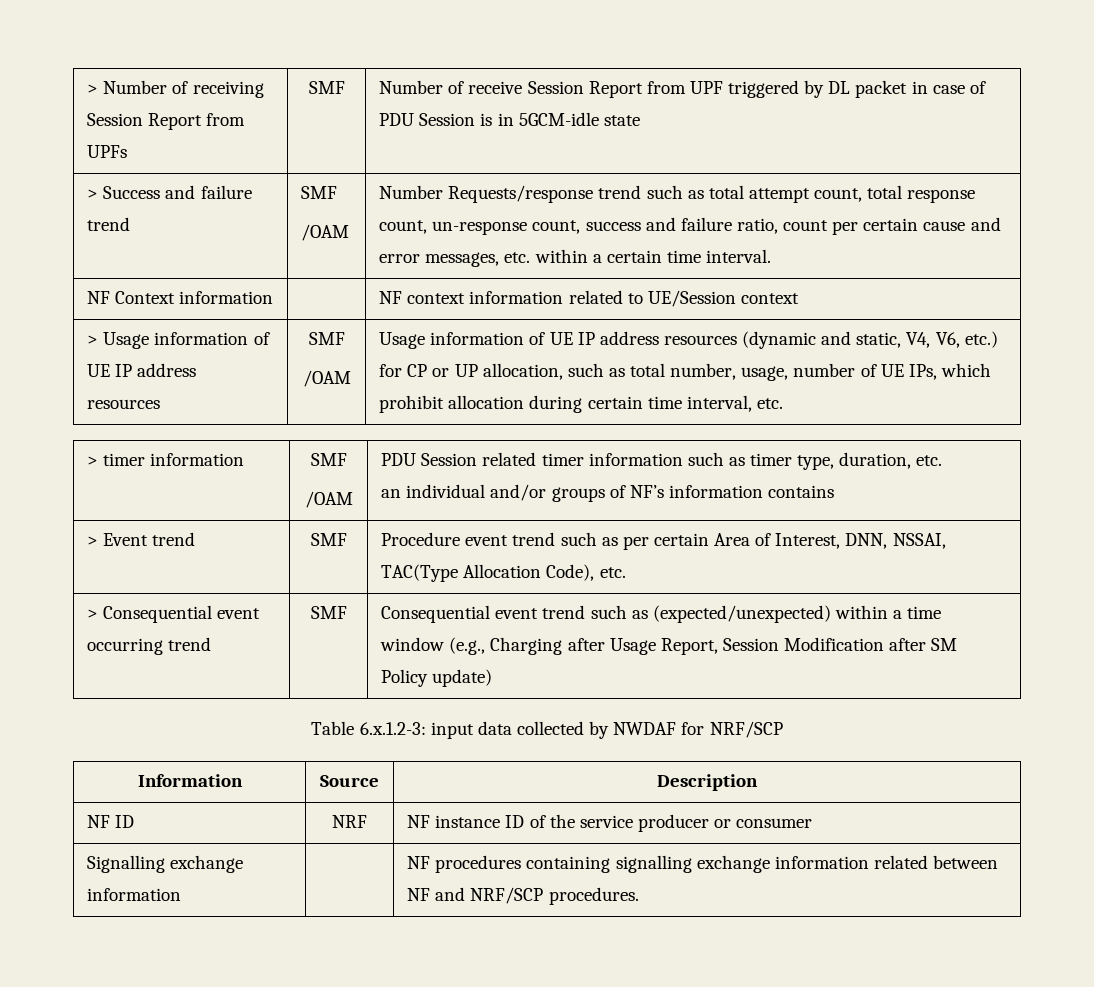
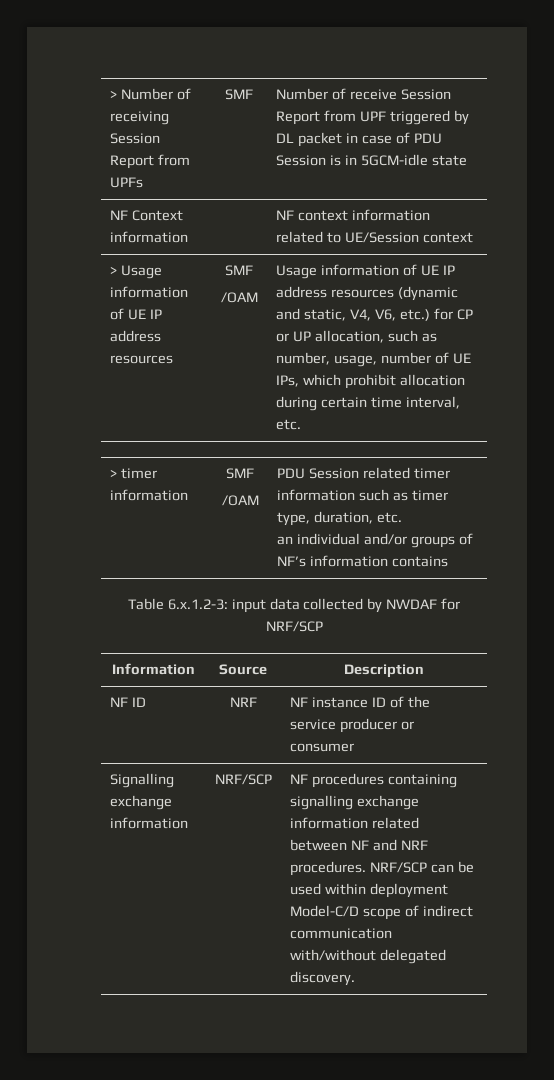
- > Success and failure trend | SMF
- /OAM | Number Requests/response trend such as total attempt count, total response count, un-response count, success and failure ratio, count per certain cause and error messages, etc. within a certain time interval.
- Usage information of UE IP address resources (dynamic and static, V4, V6, etc.) for CP or UP allocation, such as total number, usage, number of UE IPs, which prohibit allocation during certain time interval, etc.
+ Usage information of UE IP address resources (dynamic and static, V4, V6, etc.) for CP or UP allocation, such as number, usage, number of UE IPs, which prohibit allocation during certain time interval, etc.
- > Event trend | SMF | Procedure event trend such as per certain Area of Interest, DNN, NSSAI, TAC(Type Allocation Code), etc.
- > Consequential event occurring trend | SMF | Consequential event trend such as (expected/unexpected) within a time window (e.g., Charging after Usage Report, Session Modification after SM Policy update)
- Signalling exchange information | | NF procedures containing signalling exchange information related between NF and NRF/SCP procedures.
+ Signalling exchange information | NRF/SCP | NF procedures containing signalling exchange information related between NF and NRF procedures. NRF/SCP can be used within deployment Model-C/D scope of indirect communication with/without delegated discovery.

